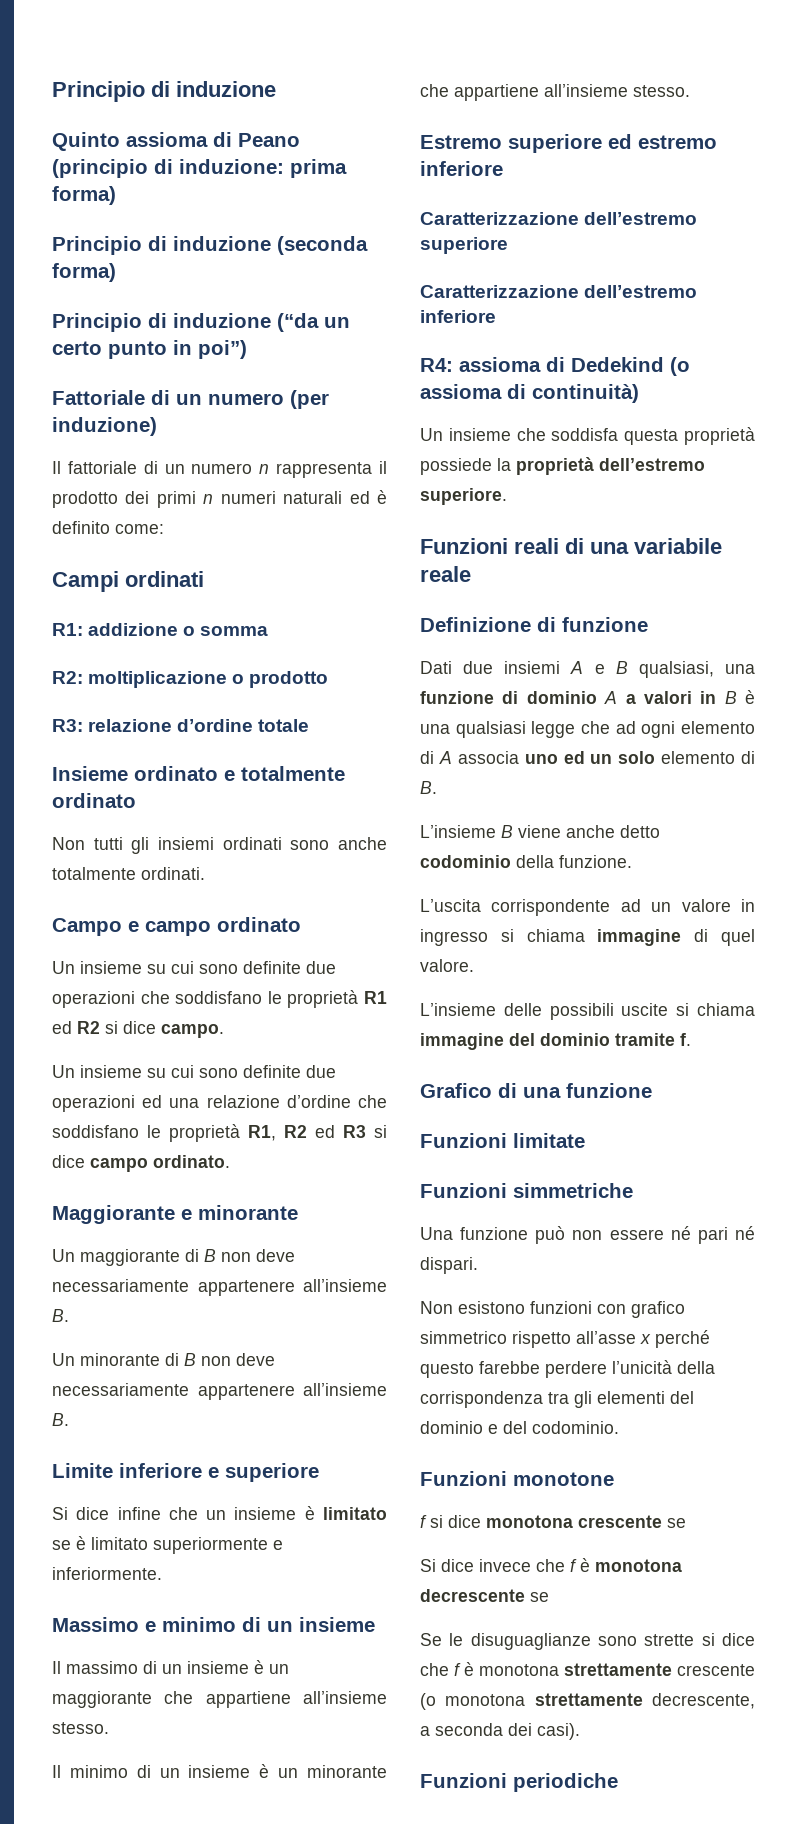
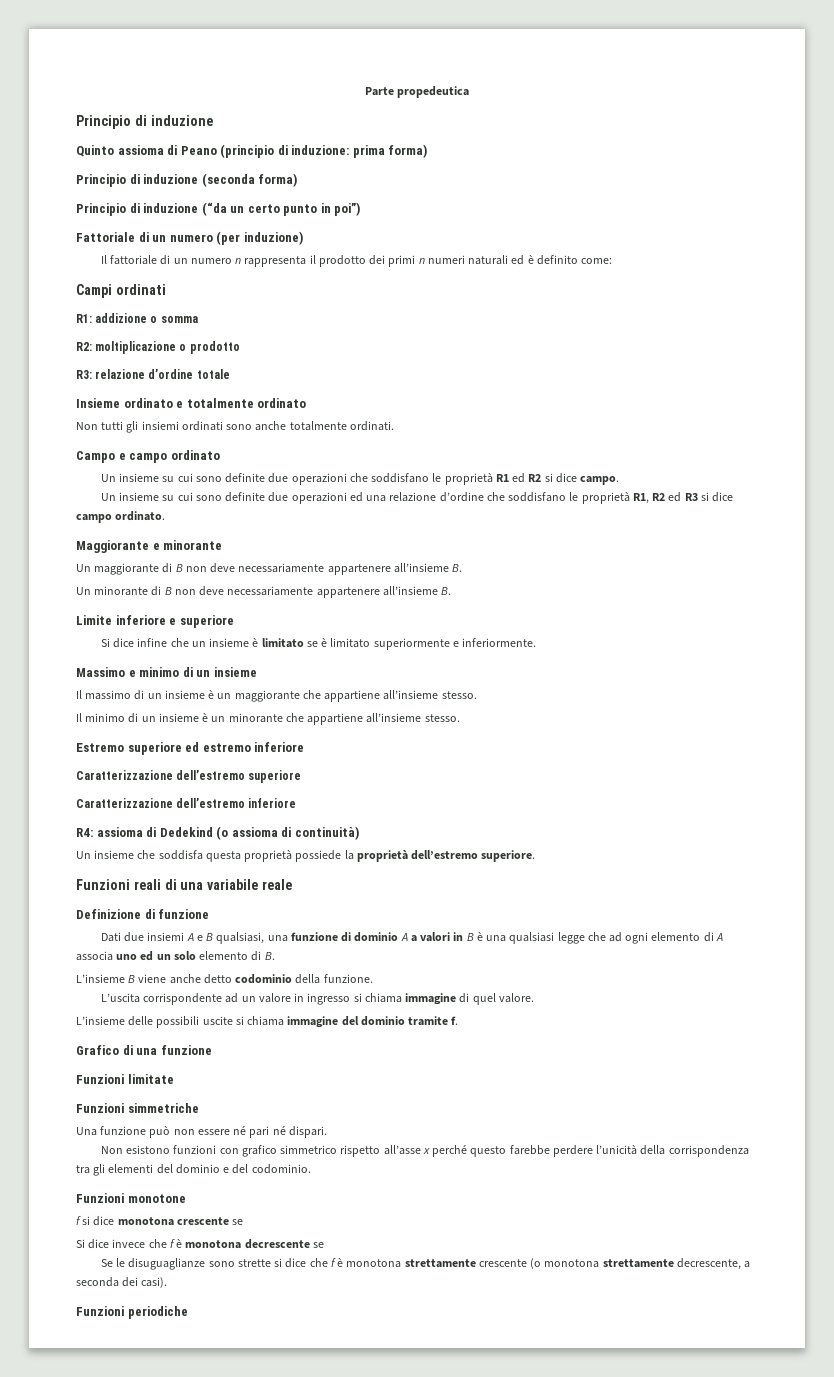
+ Parte propedeutica

